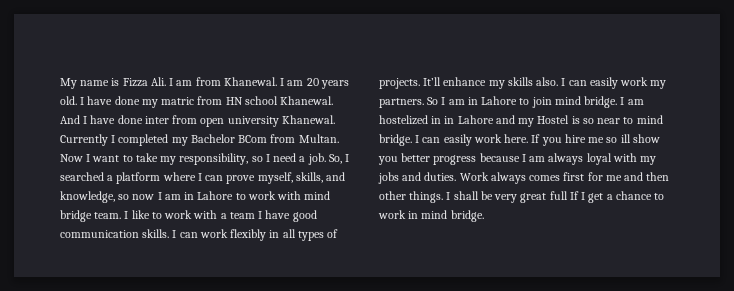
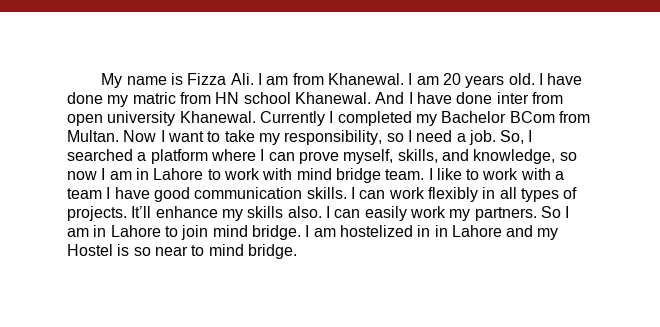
- I can easily work here. If you hire me so ill show you better progress because I am always loyal with my jobs and duties. Work always comes first for me and then other things. I shall be very great full If I get a chance to work in mind bridge.

